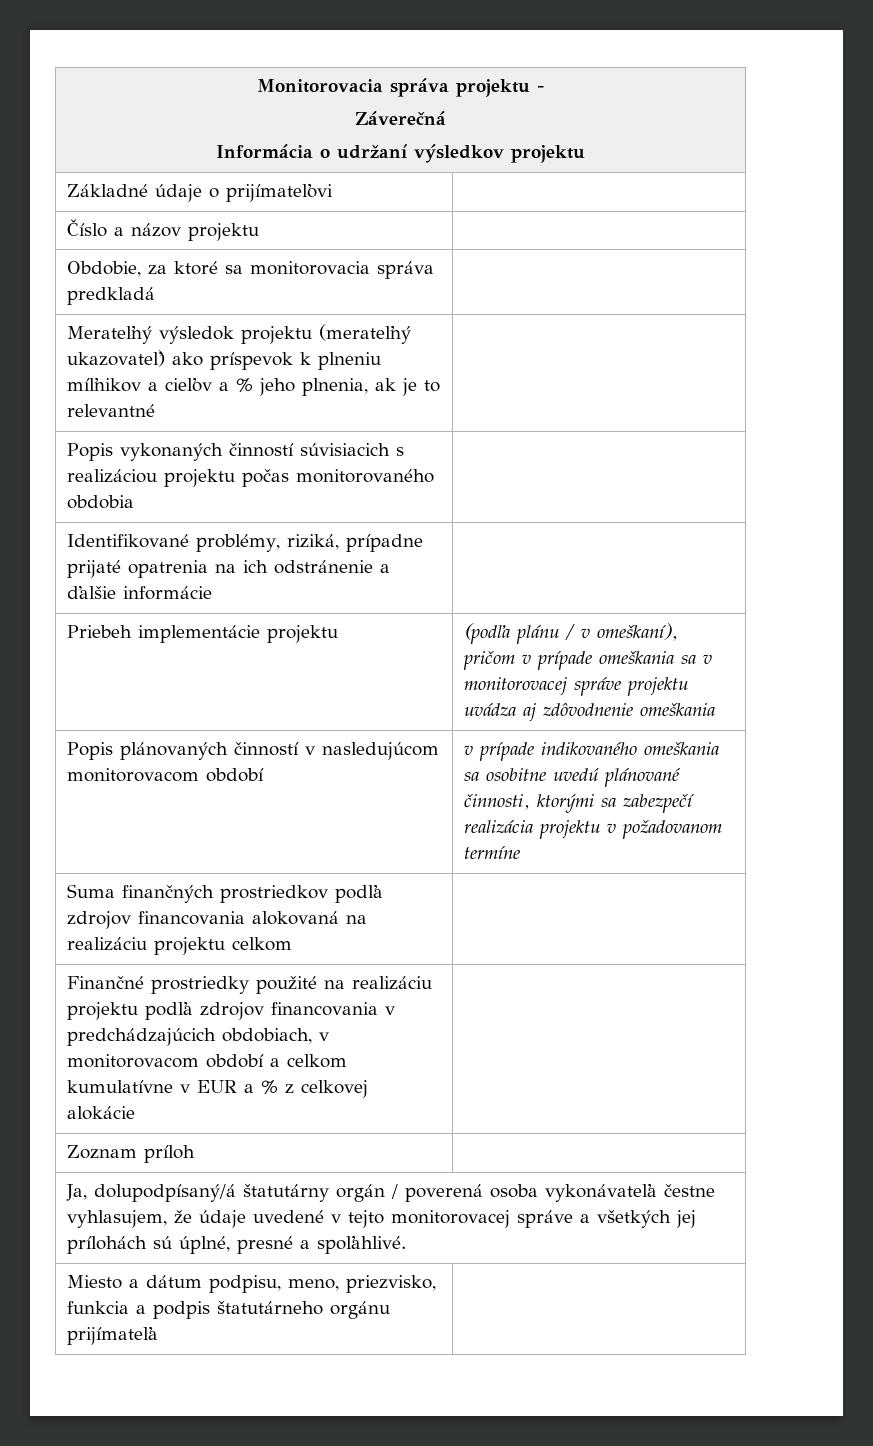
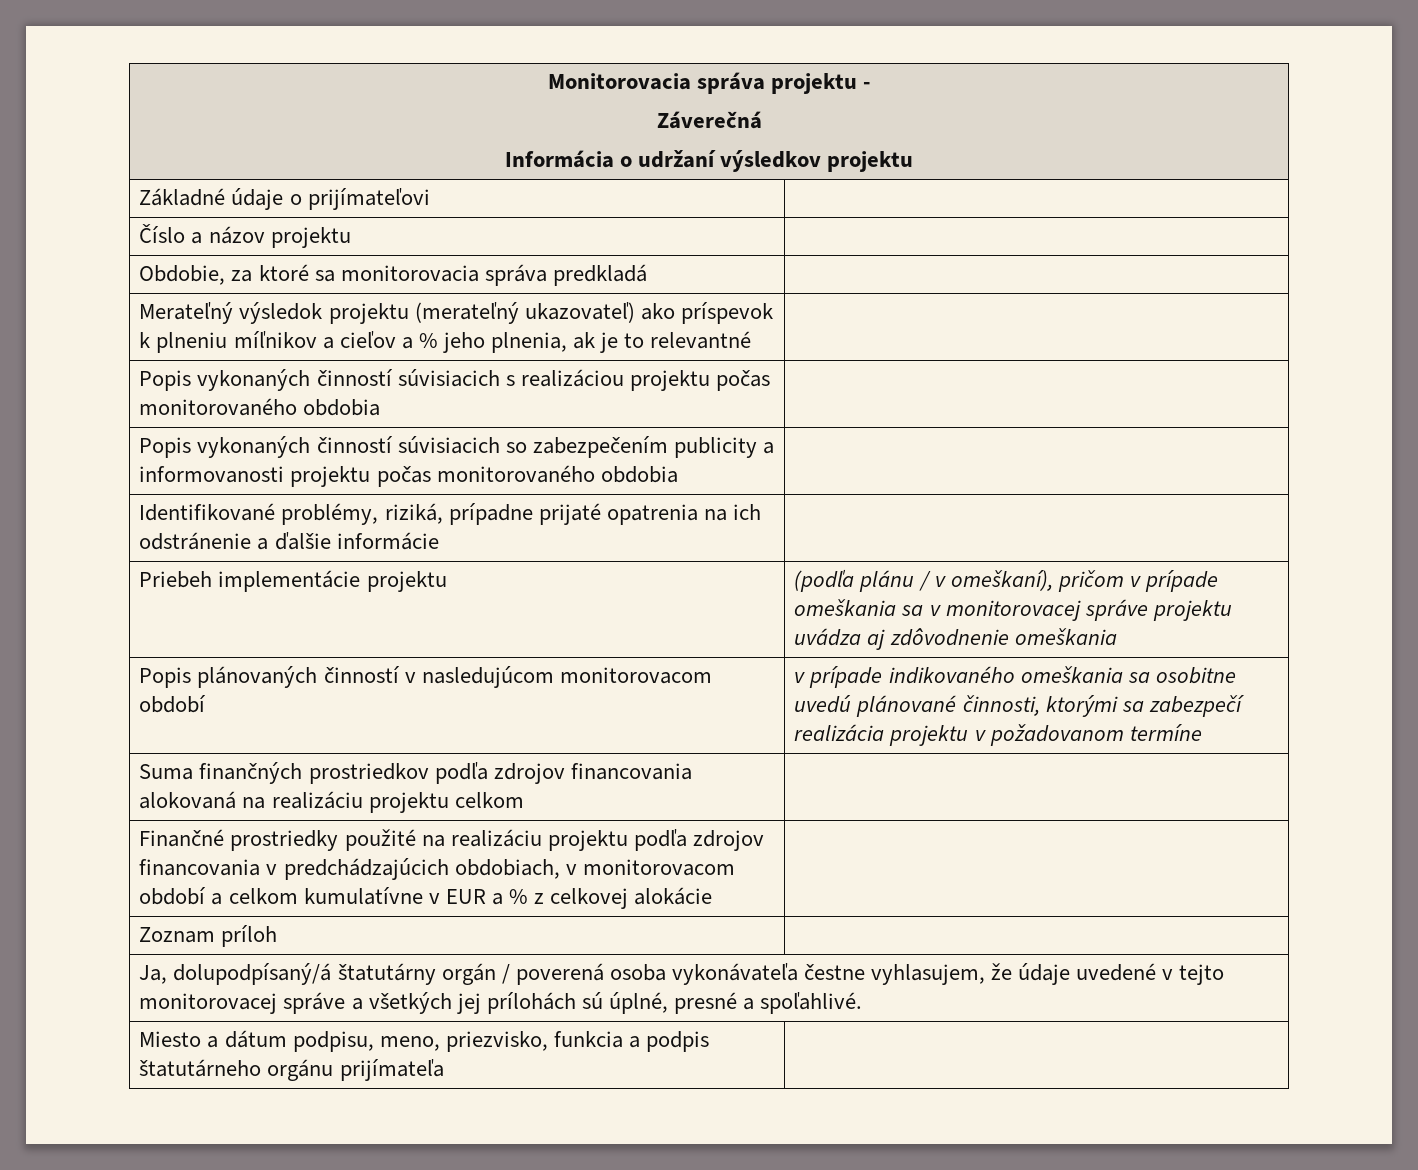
+ Popis vykonaných činností súvisiacich so zabezpečením publicity a informovanosti projektu počas monitorovaného obdobia |

